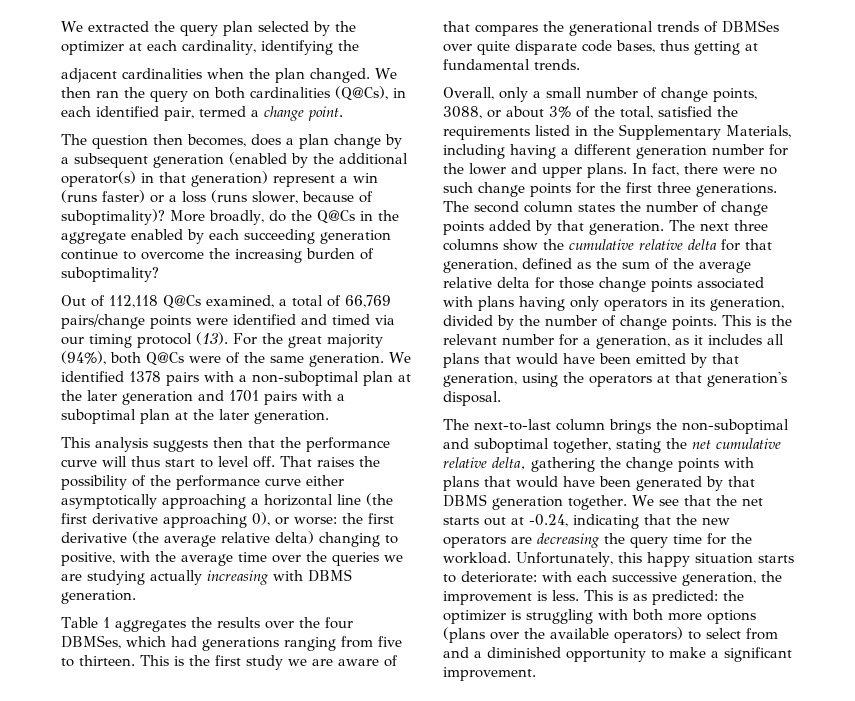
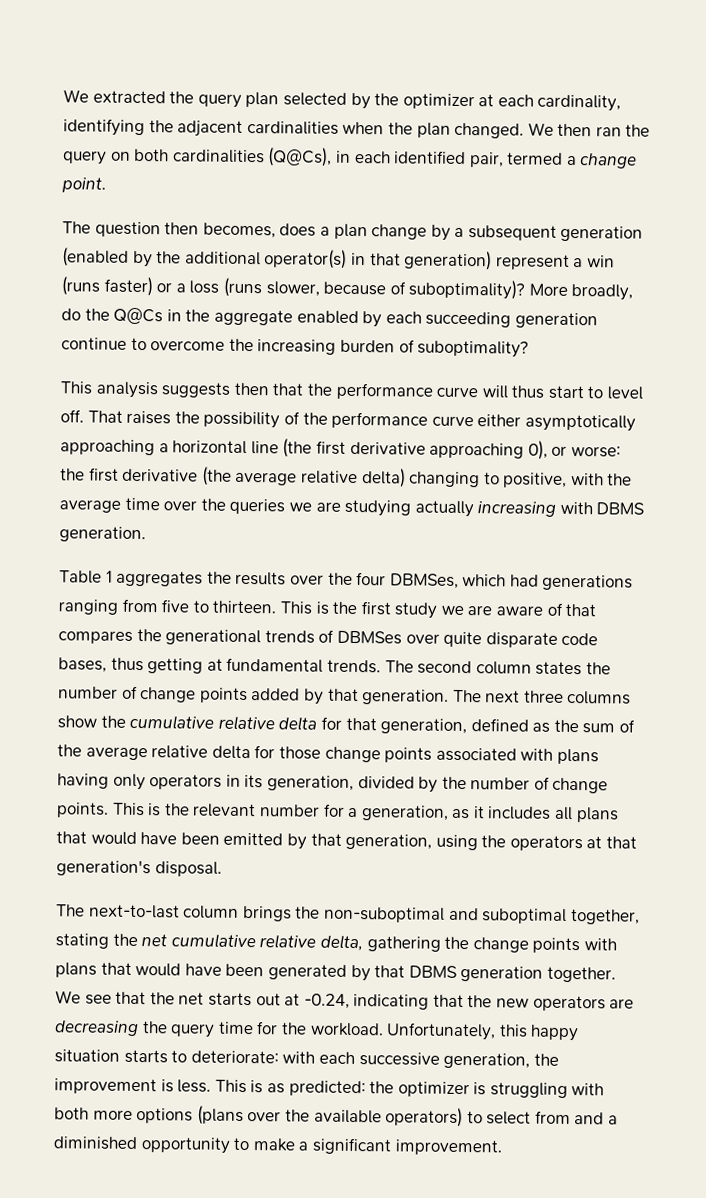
- We extracted the query plan selected by the optimizer at each cardinality, identifying the
- adjacent cardinalities when the plan changed.
+ We extracted the query plan selected by the optimizer at each cardinality, identifying the adjacent cardinalities when the plan changed.
- Out of 112,118 Q@Cs examined, a total of 66,769 pairs/change points were identified and timed via our timing protocol (13). For the great majority (94%), both Q@Cs were of the same generation. We identified 1378 pairs with a non-suboptimal plan at the later generation and 1701 pairs with a suboptimal plan at the later generation.
- This is the first study we are aware of that compares the generational trends of DBMSes over quite disparate code bases, thus getting at fundamental trends.
- Overall, only a small number of change points, 3088, or about 3% of the total, satisfied the requirements listed in the Supplementary Materials, including having a different generation number for the lower and upper plans. In fact, there were no such change points for the first three generations. The second column states the number of change points added by that generation.
+ This is the first study we are aware of that compares the generational trends of DBMSes over quite disparate code bases, thus getting at fundamental trends. The second column states the number of change points added by that generation.

